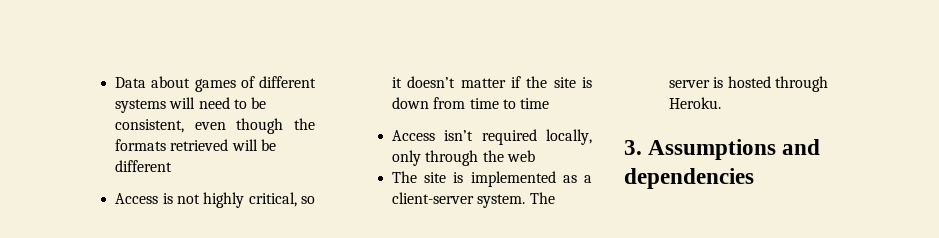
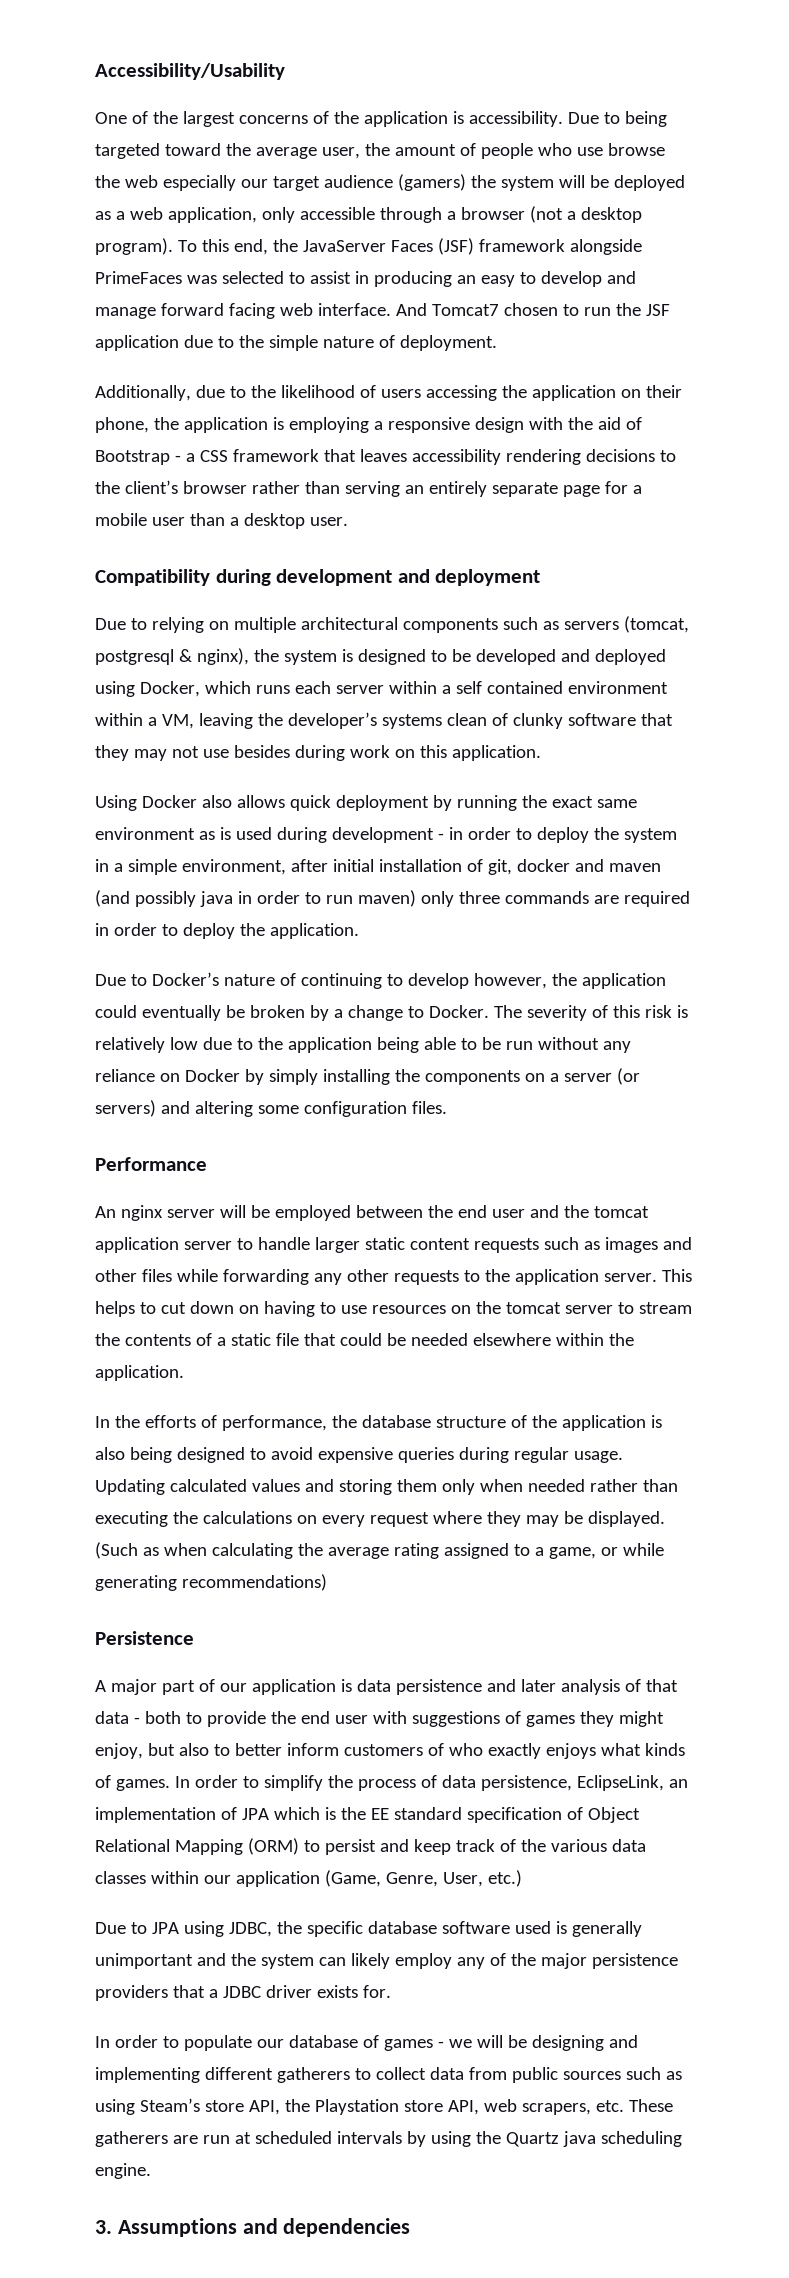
- Data about games of different systems will need to be consistent, even though the formats retrieved will be different
- Access is not highly critical, so it doesn’t matter if the site is down from time to time
- Access isn’t required locally, only through the web
- The site is implemented as a client-server system. The server is hosted through Heroku.
+ Accessibility/Usability
+ One of the largest concerns of the application is accessibility. Due to being targeted toward the average user, the amount of people who use browse the web especially our target audience (gamers) the system will be deployed as a web application, only accessible through a browser (not a desktop program). To this end, the JavaServer Faces (JSF) framework alongside PrimeFaces was selected to assist in producing an easy to develop and manage forward facing web interface. And Tomcat7 chosen to run the JSF application due to the simple nature of deployment.
+ Additionally, due to the likelihood of users accessing the application on their phone, the application is employing a responsive design with the aid of Bootstrap - a CSS framework that leaves accessibility rendering decisions to the client’s browser rather than serving an entirely separate page for a mobile user than a desktop user.
+ Compatibility during development and deployment
+ Due to relying on multiple architectural components such as servers (tomcat, postgresql & nginx), the system is designed to be developed and deployed using Docker, which runs each server within a self contained environment within a VM, leaving the developer’s systems clean of clunky software that they may not use besides during work on this application.
+ Using Docker also allows quick deployment by running the exact same environment as is used during development - in order to deploy the system in a simple environment, after initial installation of git, docker and maven (and possibly java in order to run maven) only three commands are required in order to deploy the application.
+ Due to Docker’s nature of continuing to develop however, the application could eventually be broken by a change to Docker. The severity of this risk is relatively low due to the application being able to be run without any reliance on Docker by simply installing the components on a server (or servers) and altering some configuration files.
+ Performance
+ An nginx server will be employed between the end user and the tomcat application server to handle larger static content requests such as images and other files while forwarding any other requests to the application server. This helps to cut down on having to use resources on the tomcat server to stream the contents of a static file that could be needed elsewhere within the application.
+ In the efforts of performance, the database structure of the application is also being designed to avoid expensive queries during regular usage. Updating calculated values and storing them only when needed rather than executing the calculations on every request where they may be displayed. (Such as when calculating the average rating assigned to a game, or while generating recommendations)
+ Persistence
+ A major part of our application is data persistence and later analysis of that data - both to provide the end user with suggestions of games they might enjoy, but also to better inform customers of who exactly enjoys what kinds of games. In order to simplify the process of data persistence, EclipseLink, an implementation of JPA which is the EE standard specification of Object Relational Mapping (ORM) to persist and keep track of the various data classes within our application (Game, Genre, User, etc.)
+ Due to JPA using JDBC, the specific database software used is generally unimportant and the system can likely employ any of the major persistence providers that a JDBC driver exists for.
+ In order to populate our database of games - we will be designing and implementing different gatherers to collect data from public sources such as using Steam’s store API, the Playstation store API, web scrapers, etc. These gatherers are run at scheduled intervals by using the Quartz java scheduling engine.

